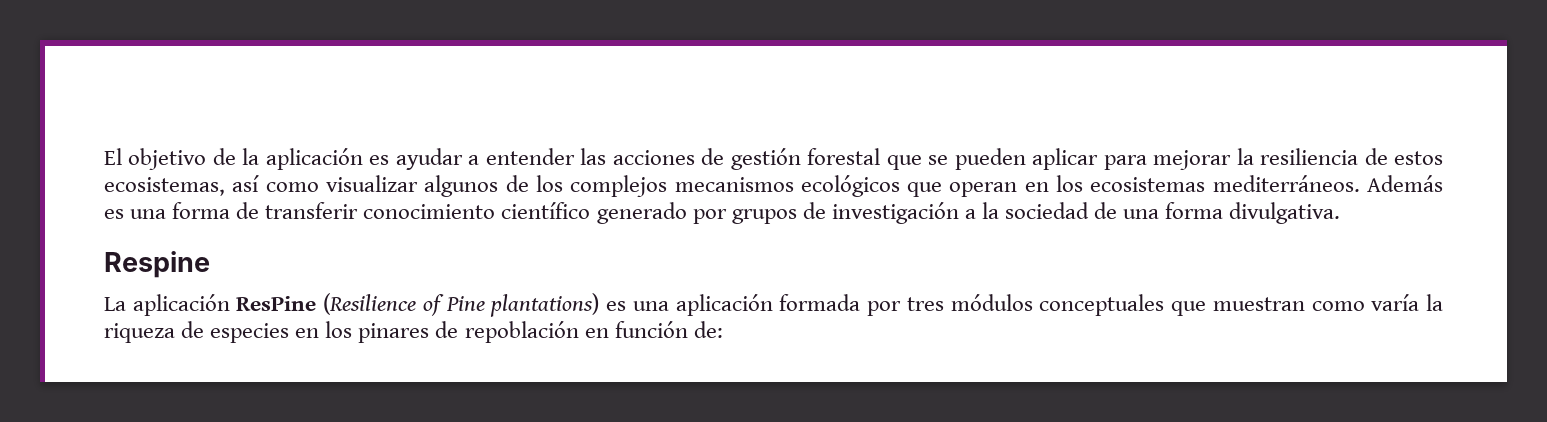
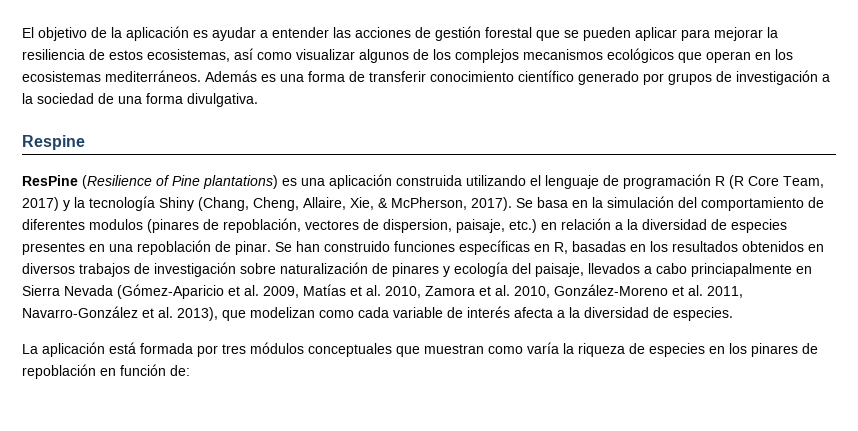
- La aplicación ResPine (Resilience of Pine plantations) es una aplicación formada por tres módulos conceptuales que muestran como varía la riqueza de especies en los pinares de repoblación en función de:
+ ResPine (Resilience of Pine plantations) es una aplicación construida utilizando el lenguaje de programación R (R Core Team, 2017) y la tecnología Shiny (Chang, Cheng, Allaire, Xie, & McPherson, 2017). Se basa en la simulación del comportamiento de diferentes modulos (pinares de repoblación, vectores de dispersion, paisaje, etc.) en relación a la diversidad de especies presentes en una repoblación de pinar. Se han construido funciones específicas en R, basadas en los resultados obtenidos en diversos trabajos de investigación sobre naturalización de pinares y ecología del paisaje, llevados a cabo princiapalmente en Sierra Nevada (Gómez-Aparicio et al. 2009, Matías et al. 2010, Zamora et al. 2010, González-Moreno et al. 2011, Navarro-González et al. 2013), que modelizan como cada variable de interés afecta a la diversidad de especies.
+ La aplicación está formada por tres módulos conceptuales que muestran como varía la riqueza de especies en los pinares de repoblación en función de:

